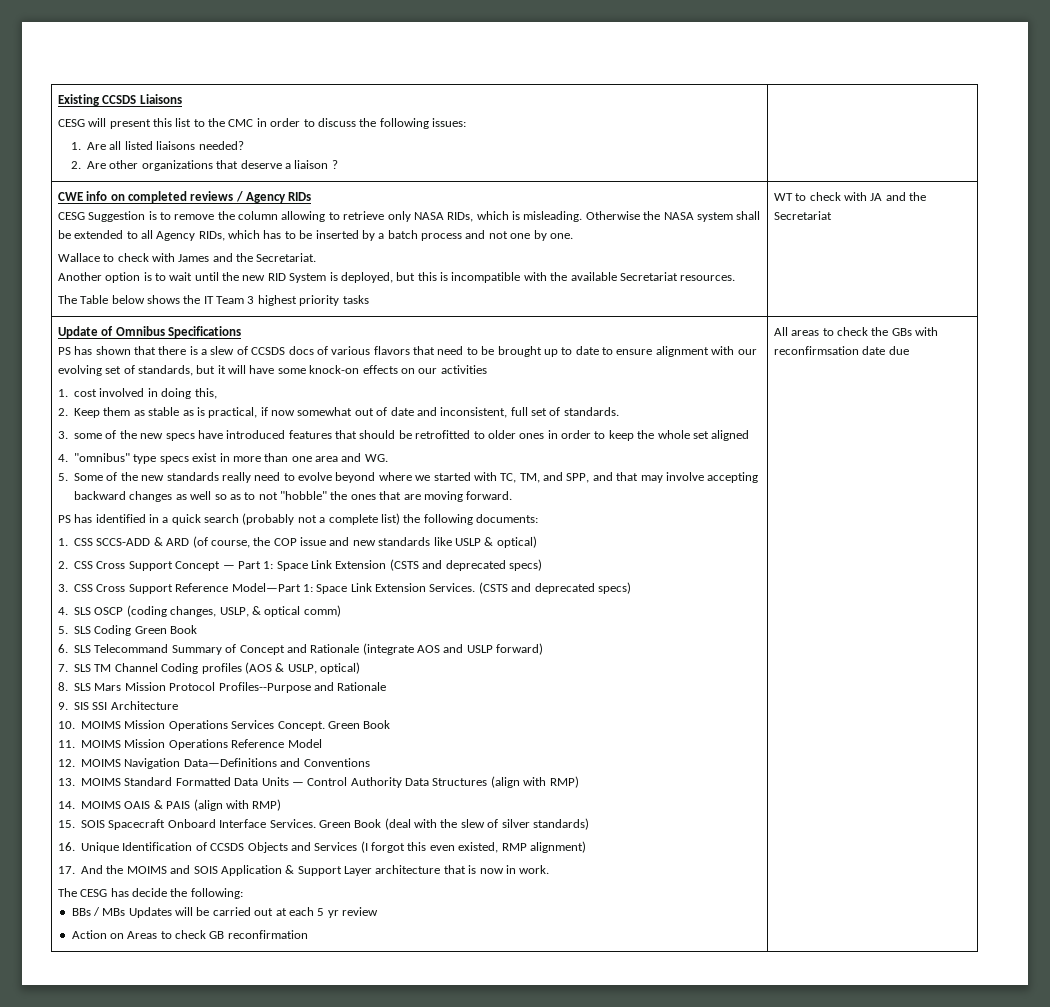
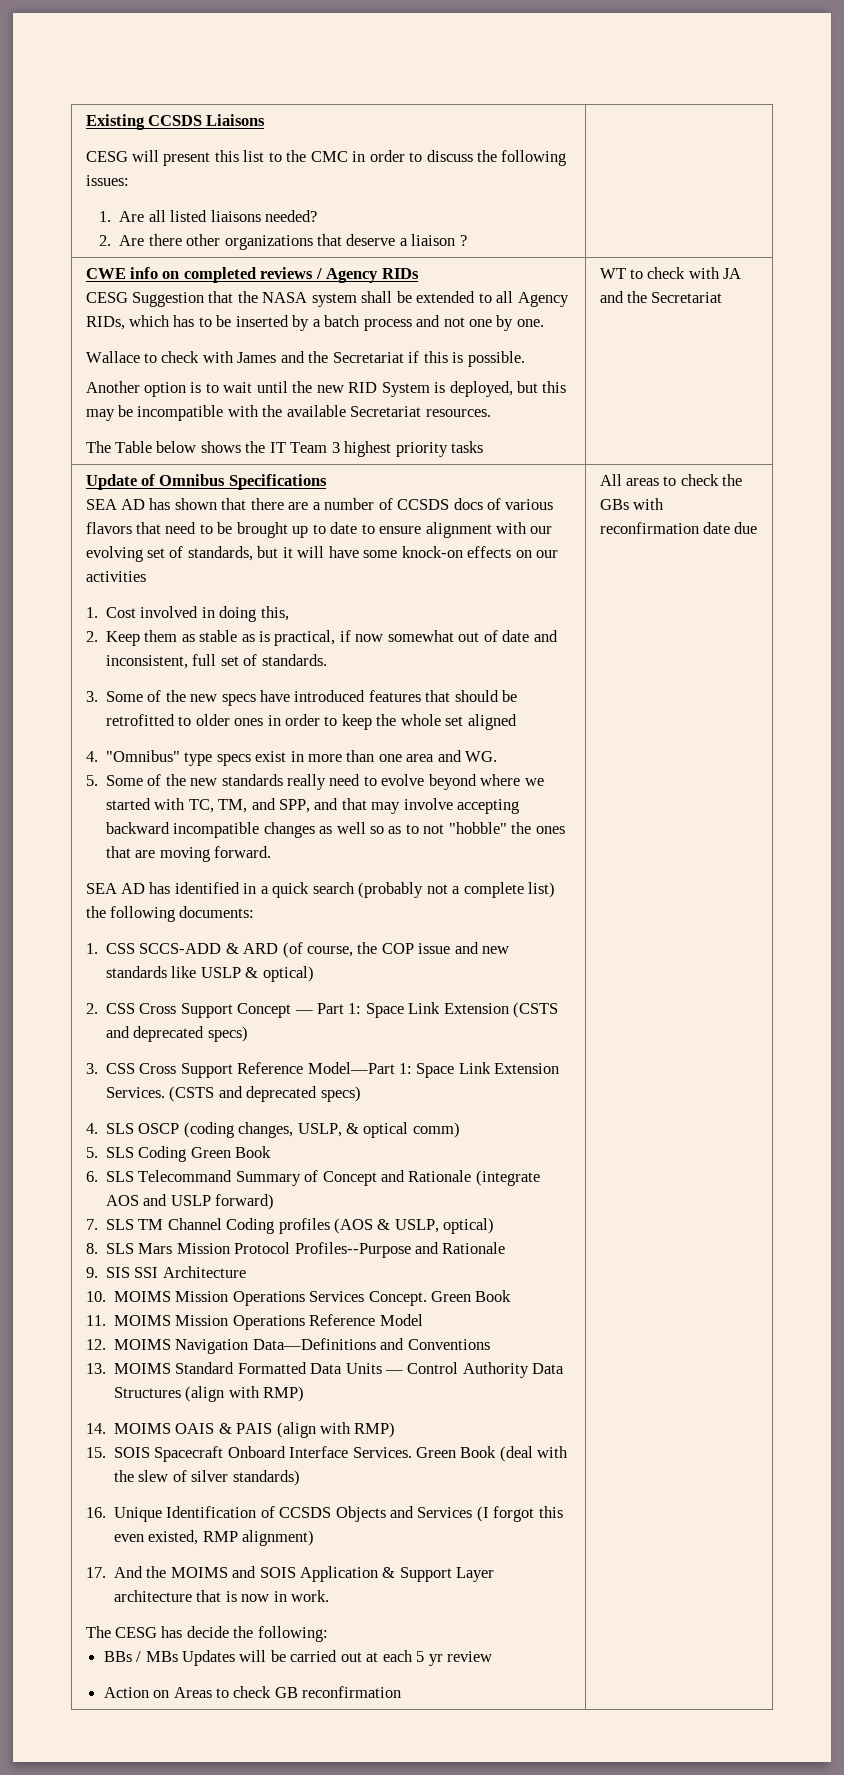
  Existing CCSDS Liaisons
  CESG will present this list to the CMC in order to discuss the following issues:
  1. Are all listed liaisons needed?
- 2. Are other organizations that deserve a liaison ? |
+ 2. Are there other organizations that deserve a liaison ? |
- CESG Suggestion is to remove the column allowing to retrieve only NASA RIDs, which is misleading. Otherwise the NASA system shall be extended to all Agency RIDs, which has to be inserted by a batch process and not one by one.
+ CESG Suggestion that the NASA system shall be extended to all Agency RIDs, which has to be inserted by a batch process and not one by one.
- Wallace to check with James and the Secretariat.
+ Wallace to check with James and the Secretariat if this is possible.
- Another option is to wait until the new RID System is deployed, but this is incompatible with the available Secretariat resources.
+ Another option is to wait until the new RID System is deployed, but this may be incompatible with the available Secretariat resources.
- PS has shown that there is a slew of CCSDS docs of various flavors that need to be brought up to date to ensure alignment with our evolving set of standards, but it will have some knock-on effects on our activities
+ SEA AD has shown that there are a number of CCSDS docs of various flavors that need to be brought up to date to ensure alignment with our evolving set of standards, but it will have some knock-on effects on our activities
- 1. cost involved in doing this,
+ 1. Cost involved in doing this,
- 3. some of the new specs have introduced features that should be retrofitted to older ones in order to keep the whole set aligned
+ 3. Some of the new specs have introduced features that should be retrofitted to older ones in order to keep the whole set aligned
- 4. "omnibus" type specs exist in more than one area and WG.
+ 4. "Omnibus" type specs exist in more than one area and WG.
- 5. Some of the new standards really need to evolve beyond where we started with TC, TM, and SPP, and that may involve accepting backward changes as well so as to not "hobble" the ones that are moving forward.
+ 5. Some of the new standards really need to evolve beyond where we started with TC, TM, and SPP, and that may involve accepting backward incompatible changes as well so as to not "hobble" the ones that are moving forward.
- PS has identified in a quick search (probably not a complete list) the following documents:
+ SEA AD has identified in a quick search (probably not a complete list) the following documents:
- All areas to check the GBs with reconfirmsation date due
+ All areas to check the GBs with reconfirmation date due

